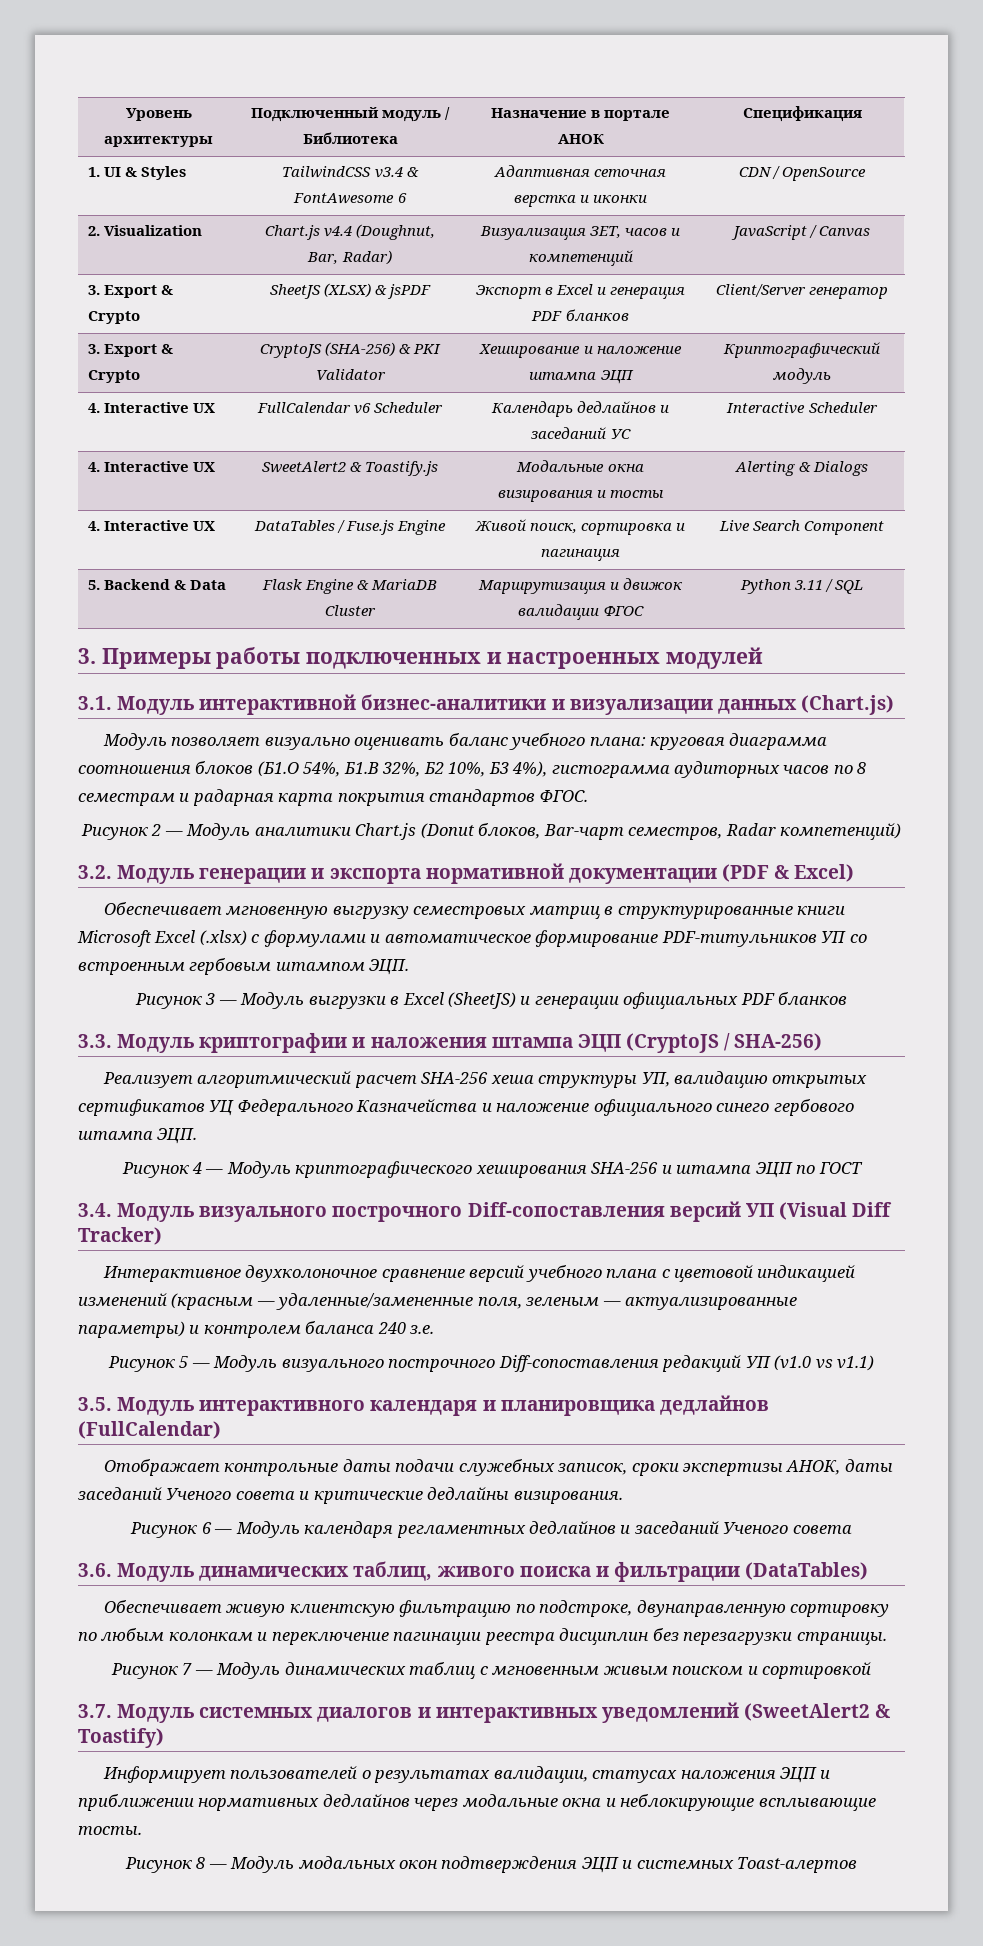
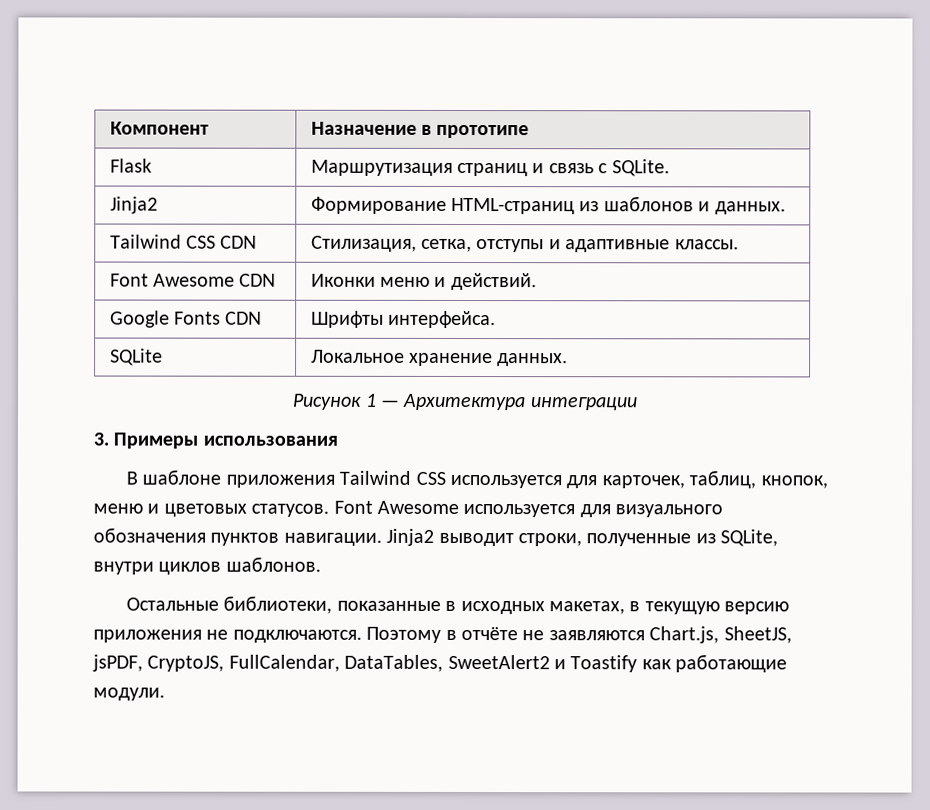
- Уровень архитектуры | Подключенный модуль / Библиотека | Назначение в портале АНОК | Спецификация
- 1. UI & Styles | TailwindCSS v3.4 & FontAwesome 6 | Адаптивная сеточная верстка и иконки | CDN / OpenSource
- 2. Visualization | Chart.js v4.4 (Doughnut, Bar, Radar) | Визуализация ЗЕТ, часов и компетенций | JavaScript / Canvas
- 3. Export & Crypto | SheetJS (XLSX) & jsPDF | Экспорт в Excel и генерация PDF бланков | Client/Server генератор
- 3. Export & Crypto | CryptoJS (SHA-256) & PKI Validator | Хеширование и наложение штампа ЭЦП | Криптографический модуль
- 4. Interactive UX | FullCalendar v6 Scheduler | Календарь дедлайнов и заседаний УС | Interactive Scheduler
- 4. Interactive UX | SweetAlert2 & Toastify.js | Модальные окна визирования и тосты | Alerting & Dialogs
- 4. Interactive UX | DataTables / Fuse.js Engine | Живой поиск, сортировка и пагинация | Live Search Component
- 5. Backend & Data | Flask Engine & MariaDB Cluster | Маршрутизация и движок валидации ФГОС | Python 3.11 / SQL
- 3. Примеры работы подключенных и настроенных модулей
- 3.1. Модуль интерактивной бизнес-аналитики и визуализации данных (Chart.js)
- Модуль позволяет визуально оценивать баланс учебного плана: круговая диаграмма соотношения блоков (Б1.О 54%, Б1.В 32%, Б2 10%, Б3 4%), гистограмма аудиторных часов по 8 семестрам и радарная карта покрытия стандартов ФГОС.
- Рисунок 2 — Модуль аналитики Chart.js (Donut блоков, Bar-чарт семестров, Radar компетенций)
- 3.2. Модуль генерации и экспорта нормативной документации (PDF & Excel)
- Обеспечивает мгновенную выгрузку семестровых матриц в структурированные книги Microsoft Excel (.xlsx) с формулами и автоматическое формирование PDF-титульников УП со встроенным гербовым штампом ЭЦП.
- Рисунок 3 — Модуль выгрузки в Excel (SheetJS) и генерации официальных PDF бланков
- 3.3. Модуль криптографии и наложения штампа ЭЦП (CryptoJS / SHA-256)
- Реализует алгоритмический расчет SHA-256 хеша структуры УП, валидацию открытых сертификатов УЦ Федерального Казначейства и наложение официального синего гербового штампа ЭЦП.
- Рисунок 4 — Модуль криптографического хеширования SHA-256 и штампа ЭЦП по ГОСТ
- 3.4. Модуль визуального построчного Diff-сопоставления версий УП (Visual Diff Tracker)
- Интерактивное двухколоночное сравнение версий учебного плана с цветовой индикацией изменений (красным — удаленные/замененные поля, зеленым — актуализированные параметры) и контролем баланса 240 з.е.
- Рисунок 5 — Модуль визуального построчного Diff-сопоставления редакций УП (v1.0 vs v1.1)
- 3.5. Модуль интерактивного календаря и планировщика дедлайнов (FullCalendar)
- Отображает контрольные даты подачи служебных записок, сроки экспертизы АНОК, даты заседаний Ученого совета и критические дедлайны визирования.
- Рисунок 6 — Модуль календаря регламентных дедлайнов и заседаний Ученого совета
- 3.6. Модуль динамических таблиц, живого поиска и фильтрации (DataTables)
- Обеспечивает живую клиентскую фильтрацию по подстроке, двунаправленную сортировку по любым колонкам и переключение пагинации реестра дисциплин без перезагрузки страницы.
- Рисунок 7 — Модуль динамических таблиц с мгновенным живым поиском и сортировкой
- 3.7. Модуль системных диалогов и интерактивных уведомлений (SweetAlert2 & Toastify)
- Информирует пользователей о результатах валидации, статусах наложения ЭЦП и приближении нормативных дедлайнов через модальные окна и неблокирующие всплывающие тосты.
- Рисунок 8 — Модуль модальных окон подтверждения ЭЦП и системных Toast-алертов
+ Компонент | Назначение в прототипе
+ Flask | Маршрутизация страниц и связь с SQLite.
+ Jinja2 | Формирование HTML-страниц из шаблонов и данных.
+ Tailwind CSS CDN | Стилизация, сетка, отступы и адаптивные классы.
+ Font Awesome CDN | Иконки меню и действий.
+ Google Fonts CDN | Шрифты интерфейса.
+ SQLite | Локальное хранение данных.
+ Рисунок 1 — Архитектура интеграции
+ 3. Примеры использования
+ В шаблоне приложения Tailwind CSS используется для карточек, таблиц, кнопок, меню и цветовых статусов. Font Awesome используется для визуального обозначения пунктов навигации. Jinja2 выводит строки, полученные из SQLite, внутри циклов шаблонов.
+ Остальные библиотеки, показанные в исходных макетах, в текущую версию приложения не подключаются. Поэтому в отчёте не заявляются Chart.js, SheetJS, jsPDF, CryptoJS, FullCalendar, DataTables, SweetAlert2 и Toastify как работающие модули.

